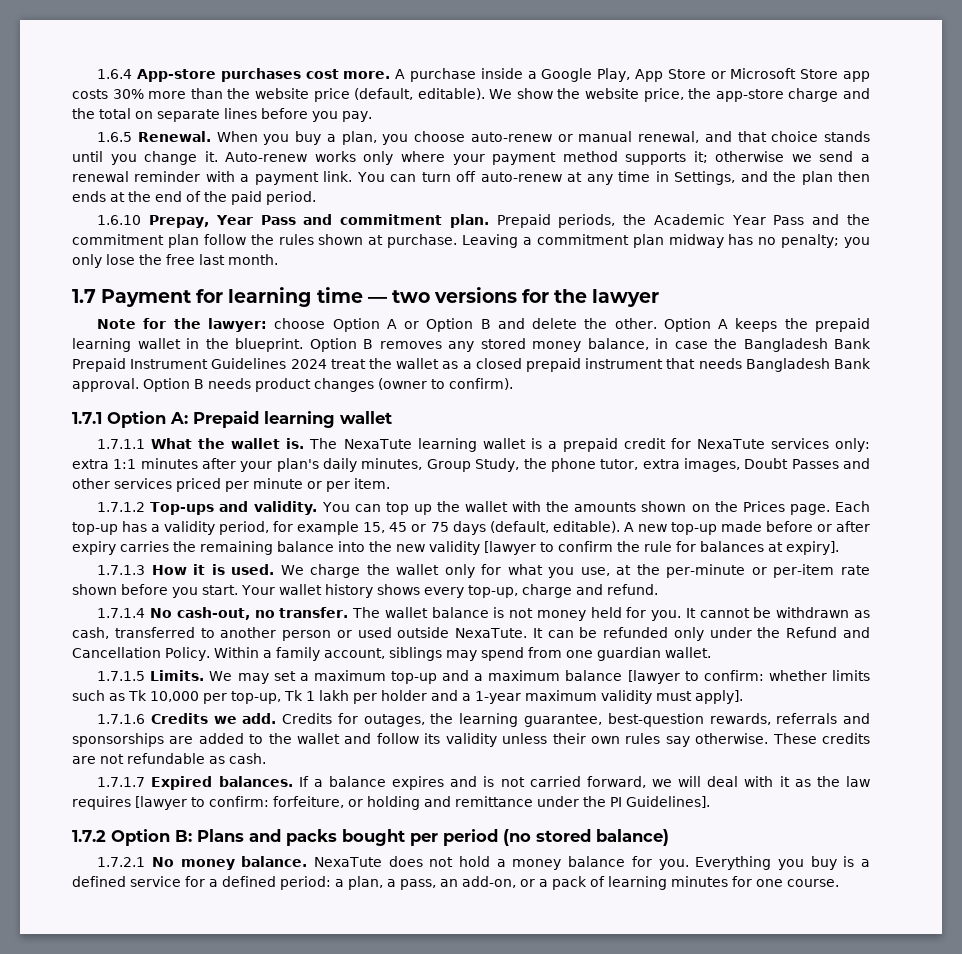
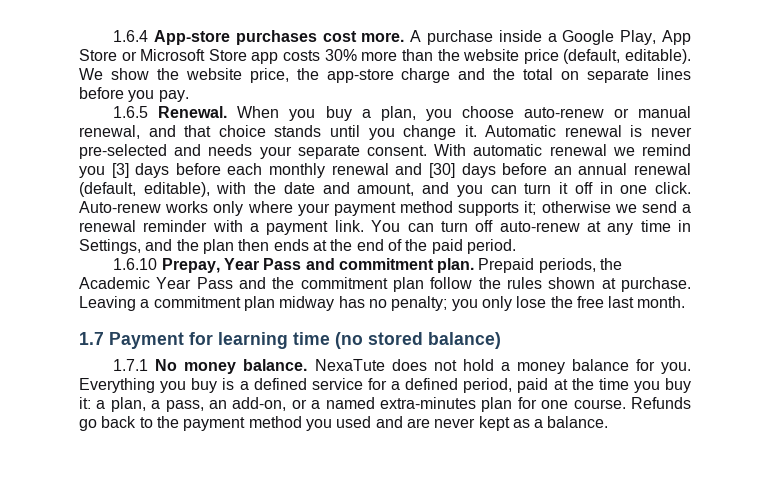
+ Automatic renewal is never pre-selected and needs your separate consent. With automatic renewal we remind you [3] days before each monthly renewal and [30] days before an annual renewal (default, editable), with the date and amount, and you can turn it off in one click.
- 1.7 Payment for learning time — two versions for the lawyer
- Note for the lawyer: choose Option A or Option B and delete the other. Option A keeps the prepaid learning wallet in the blueprint. Option B removes any stored money balance, in case the Bangladesh Bank Prepaid Instrument Guidelines 2024 treat the wallet as a closed prepaid instrument that needs Bangladesh Bank approval. Option B needs product changes (owner to confirm).
- 1.7.1 Option A: Prepaid learning wallet
- 1.7.1.1 What the wallet is. The NexaTute learning wallet is a prepaid credit for NexaTute services only: extra 1:1 minutes after your plan's daily minutes, Group Study, the phone tutor, extra images, Doubt Passes and other services priced per minute or per item.
- 1.7.1.2 Top-ups and validity. You can top up the wallet with the amounts shown on the Prices page. Each top-up has a validity period, for example 15, 45 or 75 days (default, editable). A new top-up made before or after expiry carries the remaining balance into the new validity [lawyer to confirm the rule for balances at expiry].
- 1.7.1.3 How it is used. We charge the wallet only for what you use, at the per-minute or per-item rate shown before you start. Your wallet history shows every top-up, charge and refund.
- 1.7.1.4 No cash-out, no transfer. The wallet balance is not money held for you. It cannot be withdrawn as cash, transferred to another person or used outside NexaTute. It can be refunded only under the Refund and Cancellation Policy. Within a family account, siblings may spend from one guardian wallet.
- 1.7.1.5 Limits. We may set a maximum top-up and a maximum balance [lawyer to confirm: whether limits such as Tk 10,000 per top-up, Tk 1 lakh per holder and a 1-year maximum validity must apply].
- 1.7.1.6 Credits we add. Credits for outages, the learning guarantee, best-question rewards, referrals and sponsorships are added to the wallet and follow its validity unless their own rules say otherwise. These credits are not refundable as cash.
- 1.7.1.7 Expired balances. If a balance expires and is not carried forward, we will deal with it as the law requires [lawyer to confirm: forfeiture, or holding and remittance under the PI Guidelines].
- 1.7.2 Option B: Plans and packs bought per period (no stored balance)
+ 1.7 Payment for learning time (no stored balance)
- 1.7.2.1 No money balance.
+ 1.7.1 No money balance.
- Everything you buy is a defined service for a defined period: a plan, a pass, an add-on, or a pack of learning minutes for one course.
+ Everything you buy is a defined service for a defined period, paid at the time you buy it: a plan, a pass, an add-on, or a named extra-minutes plan for one course. Refunds go back to the payment method you used and are never kept as a balance.

